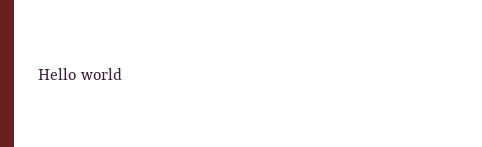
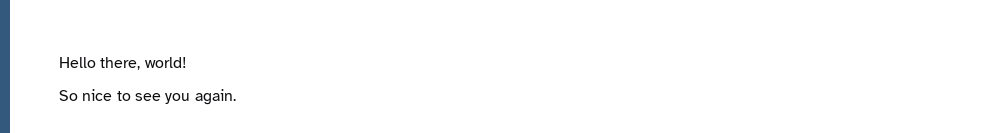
- Hello world
+ Hello there, world!
+ So nice to see you again.

